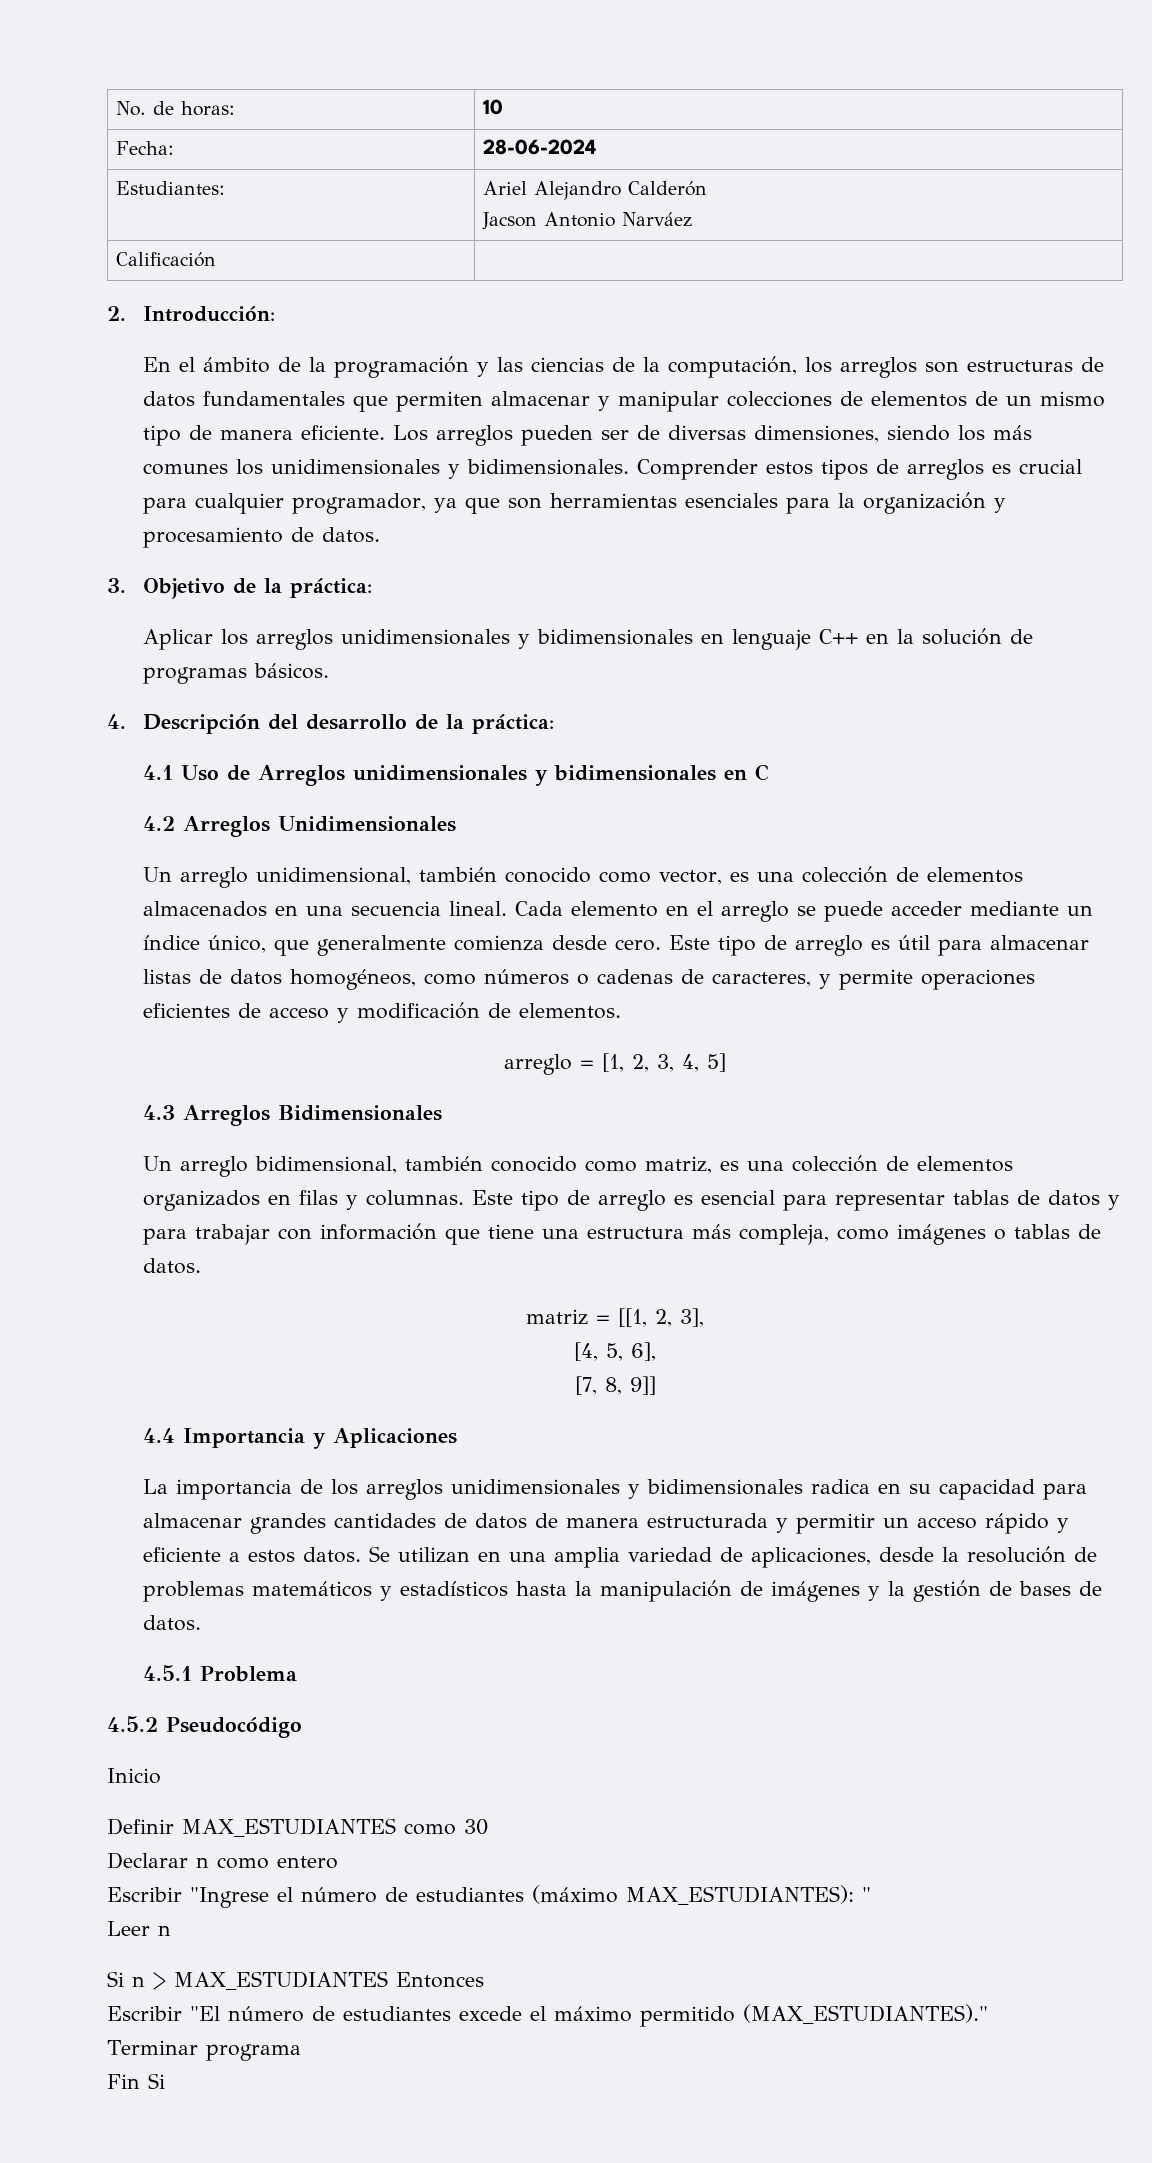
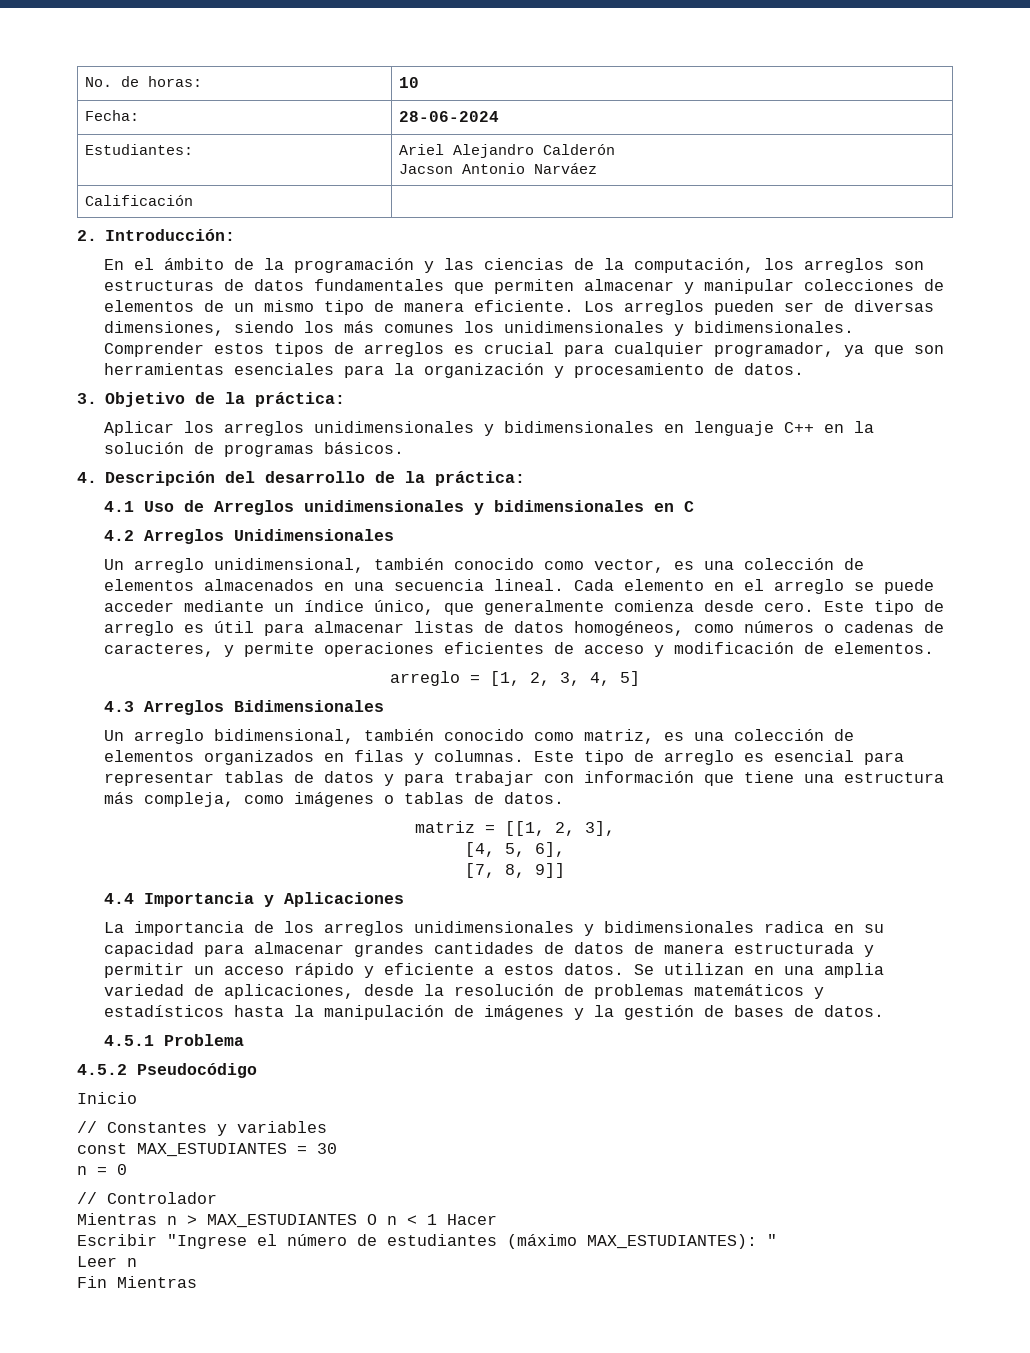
- Definir MAX_ESTUDIANTES como 30
- Declarar n como entero
+ // Constantes y variables
+ const MAX_ESTUDIANTES = 30
+ n = 0
+ // Controlador
+ Mientras n > MAX_ESTUDIANTES O n < 1 Hacer
- Si n > MAX_ESTUDIANTES Entonces
- Escribir "El número de estudiantes excede el máximo permitido (MAX_ESTUDIANTES)."
- Terminar programa
- Fin Si
+ Fin Mientras

